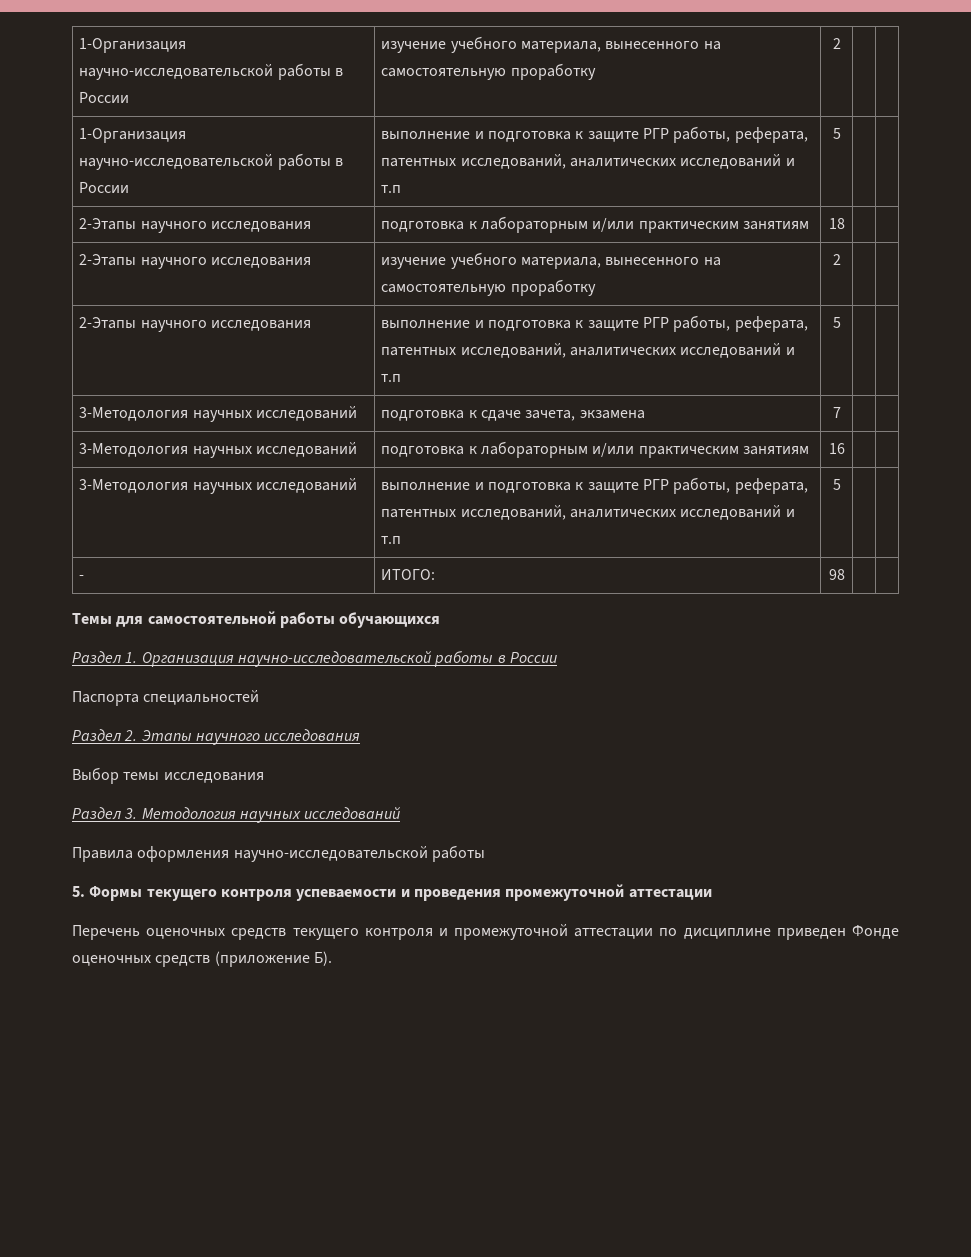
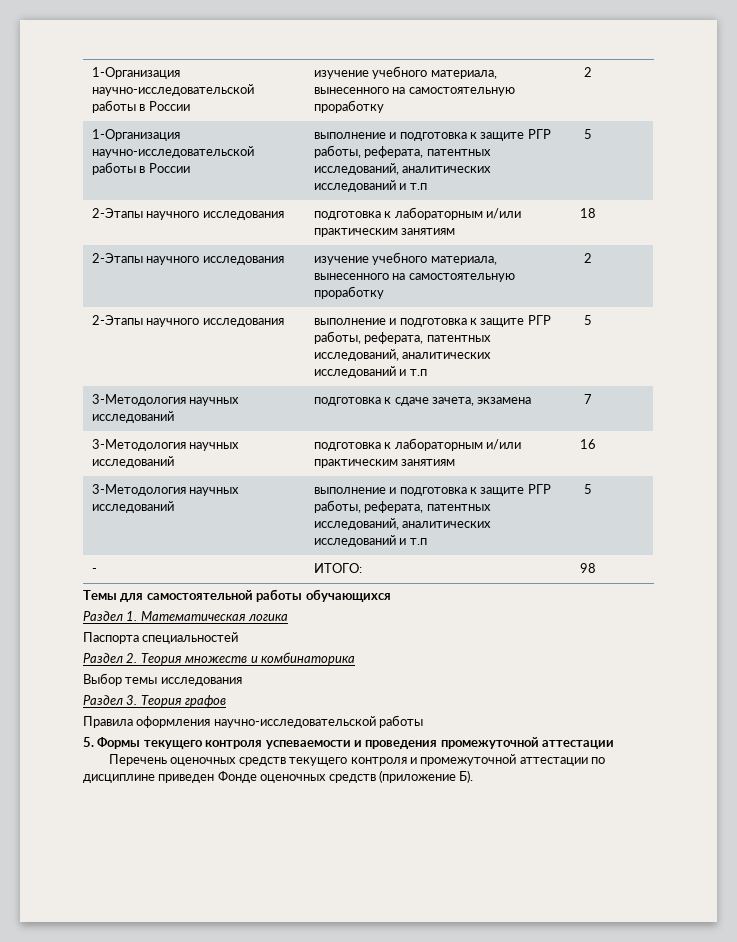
- Раздел 1. Организация научно-исследовательской работы в России
+ Раздел 1. Математическая логика
- Раздел 2. Этапы научного исследования
+ Раздел 2. Теория множеств и комбинаторика
- Раздел 3. Методология научных исследований
+ Раздел 3. Теория графов

